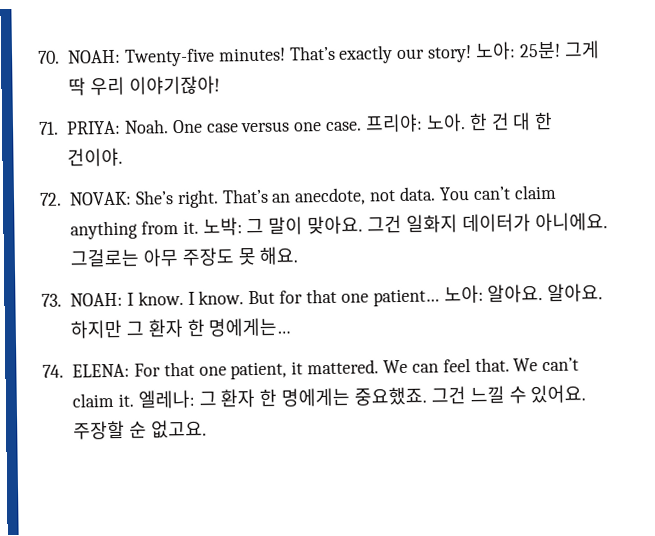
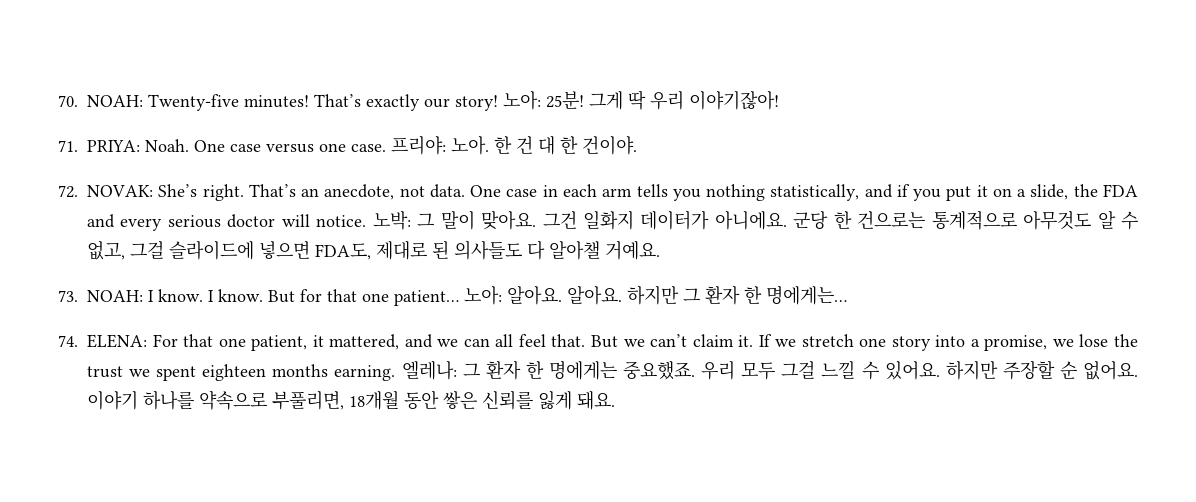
- You can’t claim anything from it.
+ One case in each arm tells you nothing statistically, and if you put it on a slide, the FDA and every serious doctor will notice.
- 그걸로는 아무 주장도 못 해요.
+ 군당 한 건으로는 통계적으로 아무것도 알 수 없고, 그걸 슬라이드에 넣으면 FDA도, 제대로 된 의사들도 다 알아챌 거예요.
- 74. ELENA: For that one patient, it mattered. We can feel that. We can’t claim it.
+ 74. ELENA: For that one patient, it mattered, and we can all feel that. But we can’t claim it. If we stretch one story into a promise, we lose the trust we spent eighteen months earning.
- 그건 느낄 수 있어요.
+ 우리 모두 그걸 느낄 수 있어요.
- 주장할 순 없고요.
+ 하지만 주장할 순 없어요. 이야기 하나를 약속으로 부풀리면, 18개월 동안 쌓은 신뢰를 잃게 돼요.

